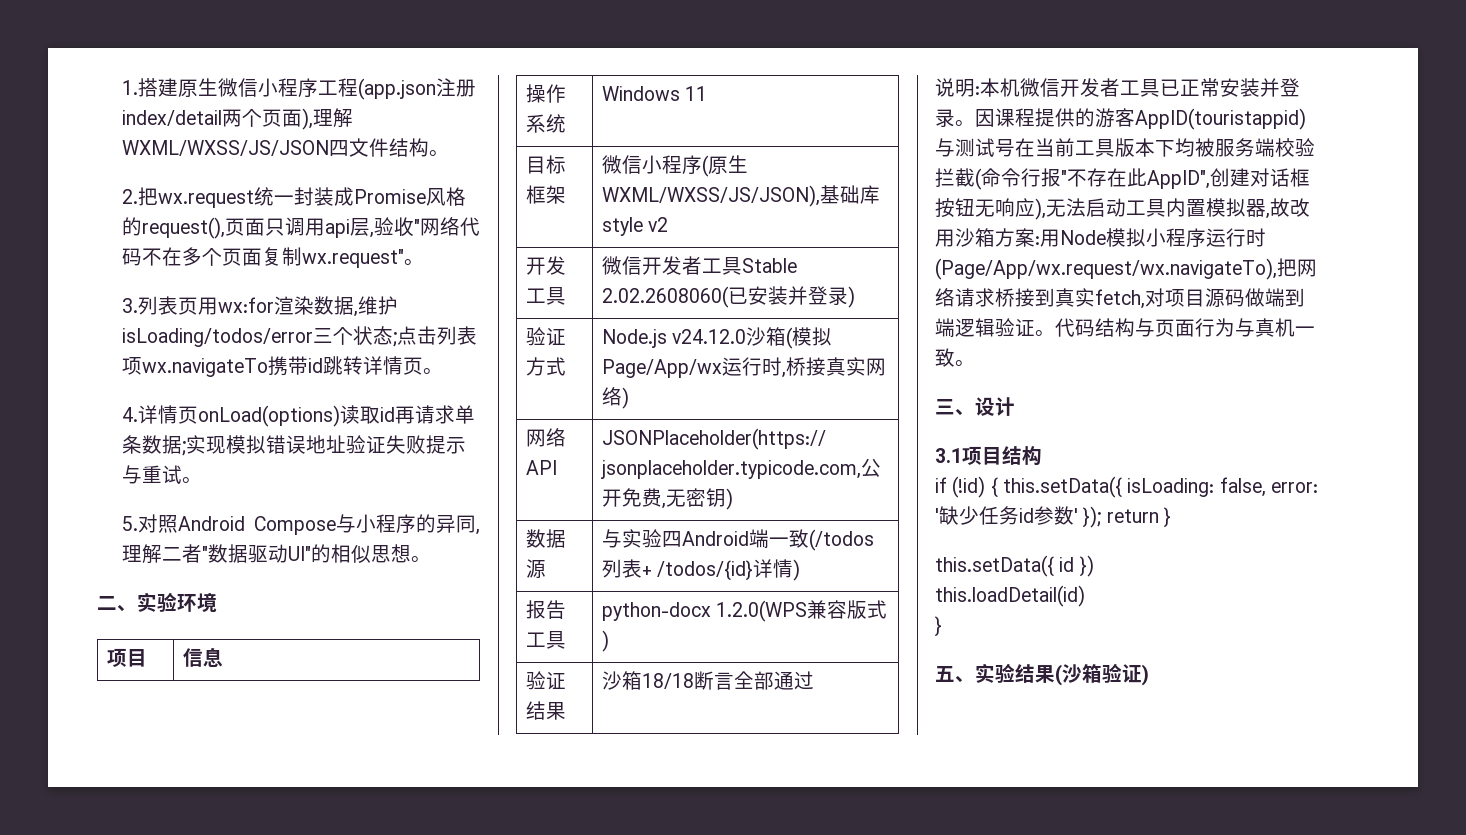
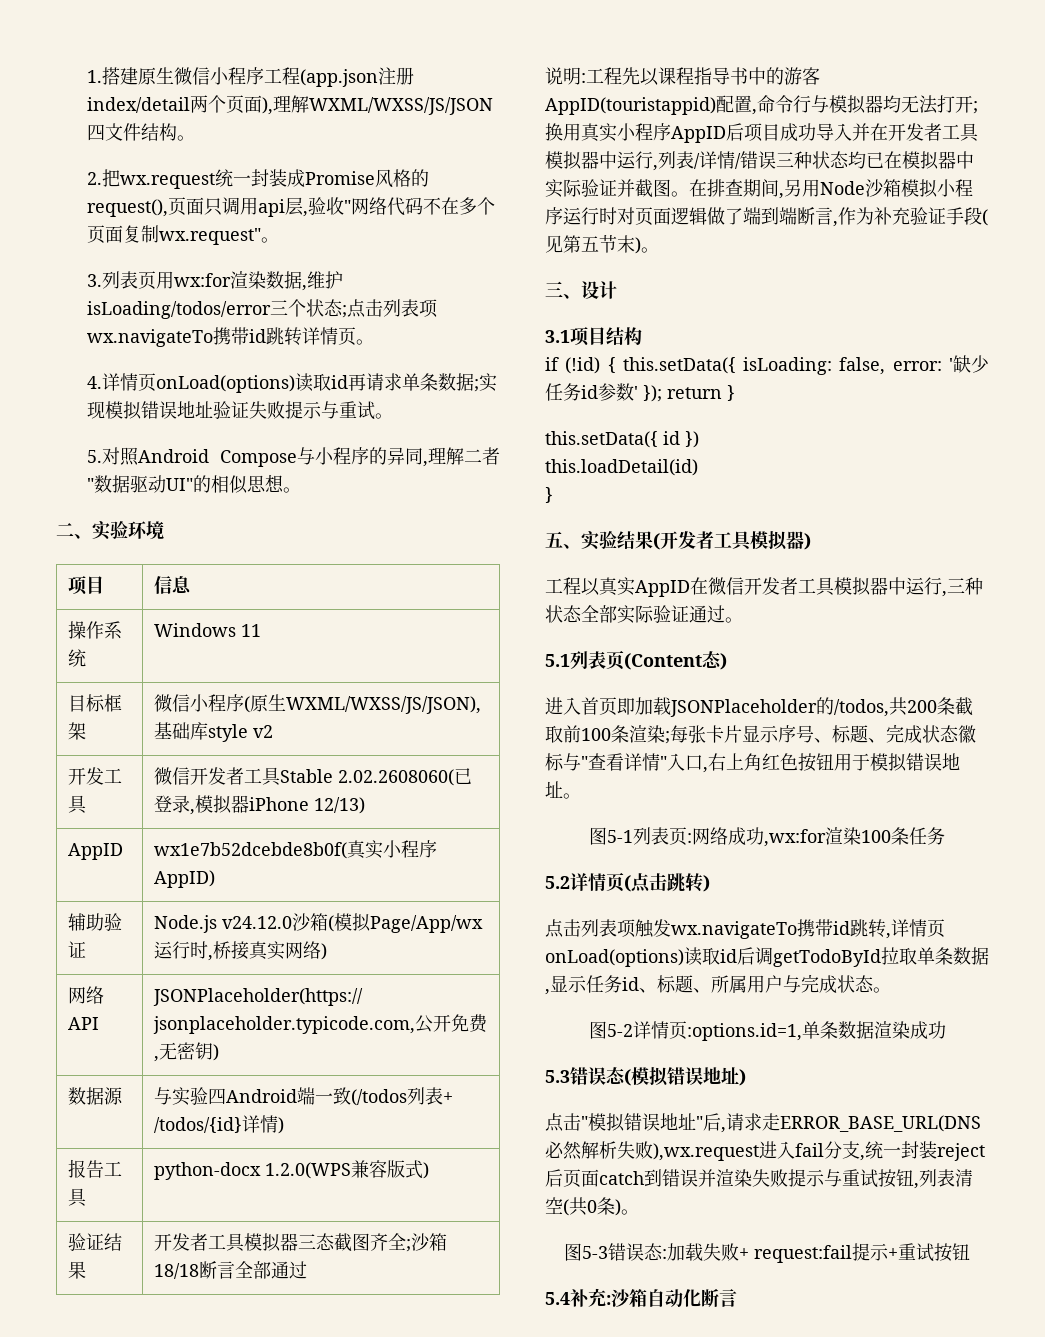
- 开发工具 | 微信开发者工具Stable 2.02.2608060(已安装并登录)
- 验证方式 | Node.js v24.12.0沙箱(模拟Page/App/wx运行时,桥接真实网络)
+ 开发工具 | 微信开发者工具Stable 2.02.2608060(已登录,模拟器iPhone 12/13)
+ AppID | wx1e7b52dcebde8b0f(真实小程序AppID)
+ 辅助验证 | Node.js v24.12.0沙箱(模拟Page/App/wx运行时,桥接真实网络)
- 验证结果 | 沙箱18/18断言全部通过
+ 验证结果 | 开发者工具模拟器三态截图齐全;沙箱18/18断言全部通过
- 说明:本机微信开发者工具已正常安装并登录。因课程提供的游客AppID(touristappid)与测试号在当前工具版本下均被服务端校验拦截(命令行报"不存在此AppID",创建对话框按钮无响应),无法启动工具内置模拟器,故改用沙箱方案:用Node模拟小程序运行时(Page/App/wx.request/wx.navigateTo),把网络请求桥接到真实fetch,对项目源码做端到端逻辑验证。代码结构与页面行为与真机一致。
+ 说明:工程先以课程指导书中的游客AppID(touristappid)配置,命令行与模拟器均无法打开;换用真实小程序AppID后项目成功导入并在开发者工具模拟器中运行,列表/详情/错误三种状态均已在模拟器中实际验证并截图。在排查期间,另用Node沙箱模拟小程序运行时对页面逻辑做了端到端断言,作为补充验证手段(见第五节末)。
- 五、实验结果(沙箱验证)
+ 五、实验结果(开发者工具模拟器)
+ 工程以真实AppID在微信开发者工具模拟器中运行,三种状态全部实际验证通过。
+ 5.1列表页(Content态)
+ 进入首页即加载JSONPlaceholder的/todos,共200条截取前100条渲染;每张卡片显示序号、标题、完成状态徽标与"查看详情"入口,右上角红色按钮用于模拟错误地址。
+ 图5-1列表页:网络成功,wx:for渲染100条任务
+ 5.2详情页(点击跳转)
+ 点击列表项触发wx.navigateTo携带id跳转,详情页onLoad(options)读取id后调getTodoById拉取单条数据,显示任务id、标题、所属用户与完成状态。
+ 图5-2详情页:options.id=1,单条数据渲染成功
+ 5.3错误态(模拟错误地址)
+ 点击"模拟错误地址"后,请求走ERROR_BASE_URL(DNS必然解析失败),wx.request进入fail分支,统一封装reject后页面catch到错误并渲染失败提示与重试按钮,列表清空(共0条)。
+ 图5-3错误态:加载失败+ request:fail提示+重试按钮
+ 5.4补充:沙箱自动化断言

